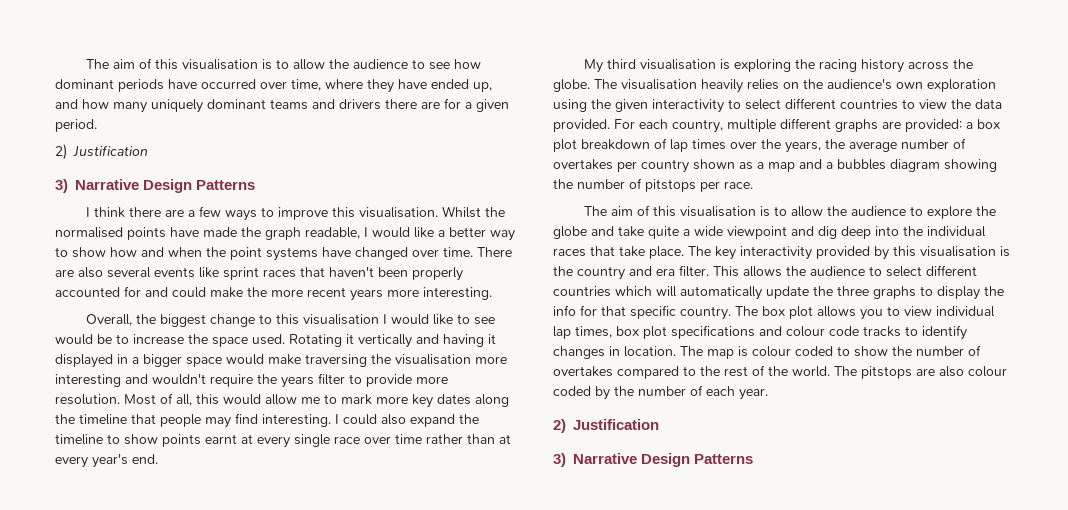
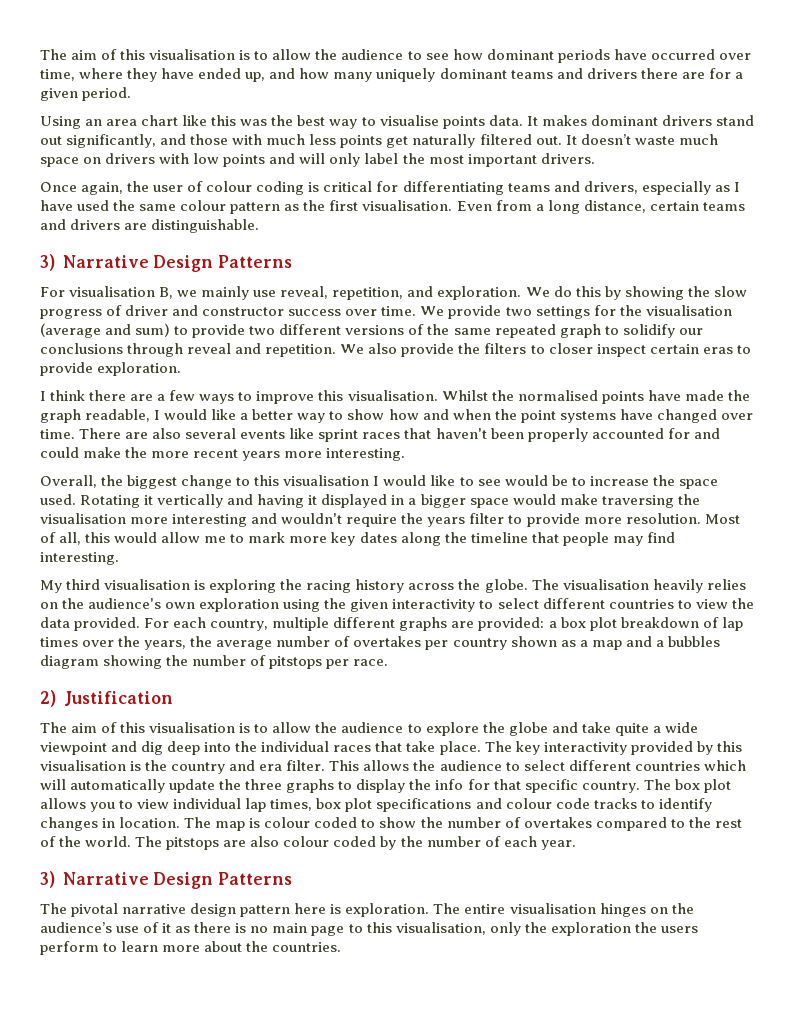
  The aim of this visualisation is to allow the audience to see how dominant periods have occurred over time, where they have ended up, and how many uniquely dominant teams and drivers there are for a given period.
- 2) Justification
+ Using an area chart like this was the best way to visualise points data. It makes dominant drivers stand out significantly, and those with much less points get naturally filtered out. It doesn’t waste much space on drivers with low points and will only label the most important drivers.
+ Once again, the user of colour coding is critical for differentiating teams and drivers, especially as I have used the same colour pattern as the first visualisation. Even from a long distance, certain teams and drivers are distinguishable.
  3) Narrative Design Patterns
+ For visualisation B, we mainly use reveal, repetition, and exploration. We do this by showing the slow progress of driver and constructor success over time. We provide two settings for the visualisation (average and sum) to provide two different versions of the same repeated graph to solidify our conclusions through reveal and repetition. We also provide the filters to closer inspect certain eras to provide exploration.
- I could also expand the timeline to show points earnt at every single race over time rather than at every year's end.
+ 2) Justification
  The pitstops are also colour coded by the number of each year.
- 2) Justification
  3) Narrative Design Patterns
+ The pivotal narrative design pattern here is exploration. The entire visualisation hinges on the audience’s use of it as there is no main page to this visualisation, only the exploration the users perform to learn more about the countries.

